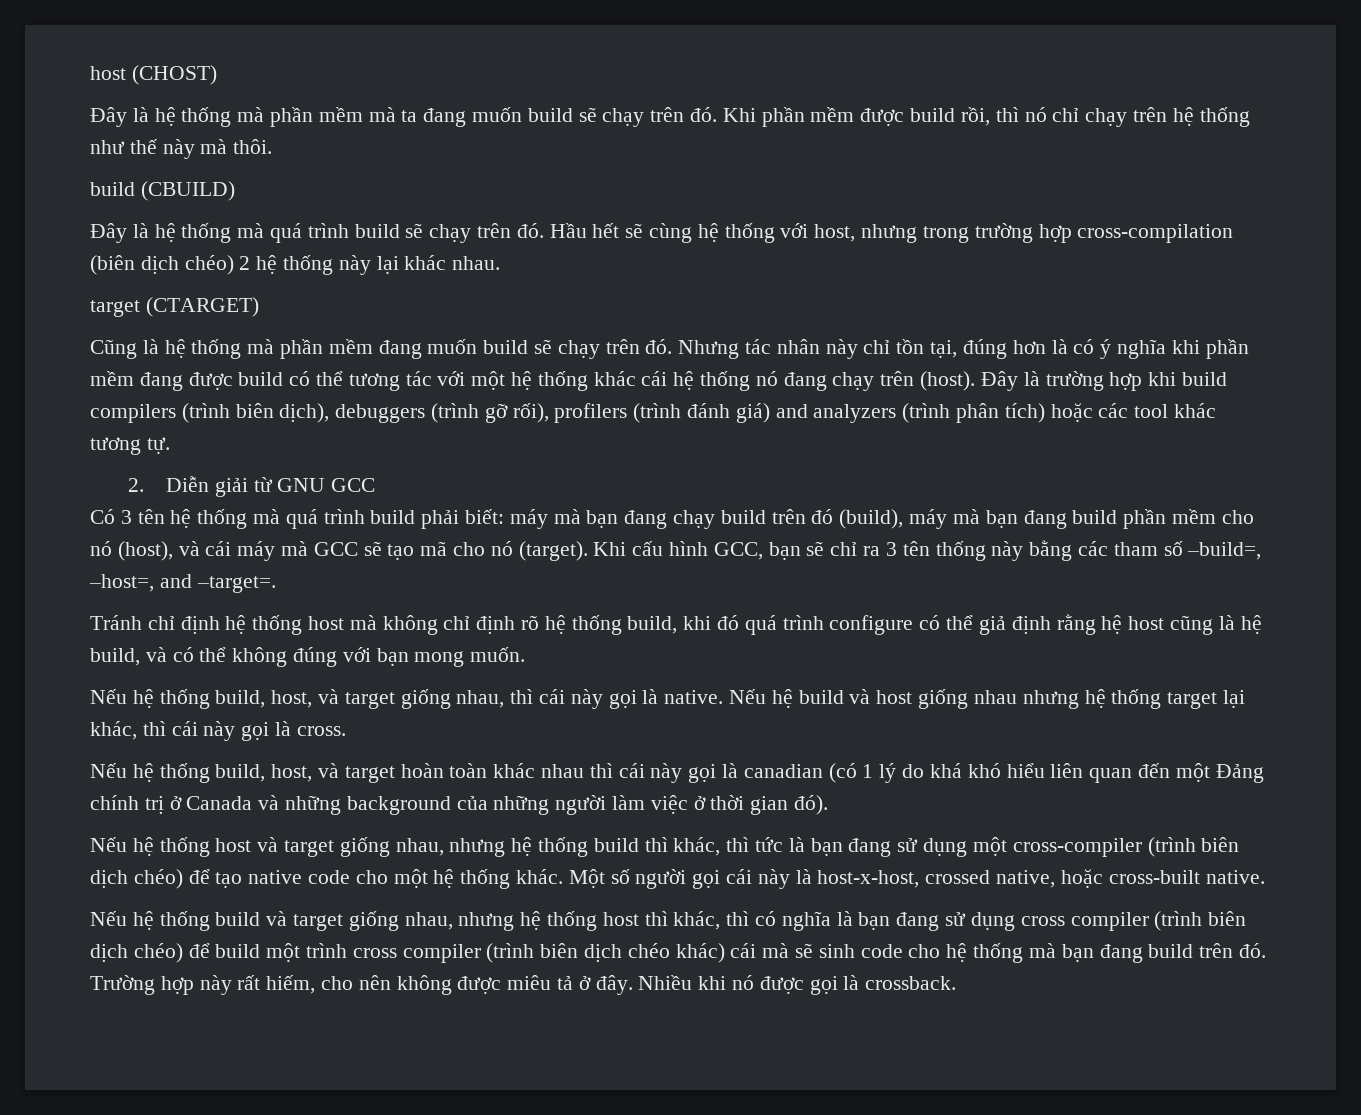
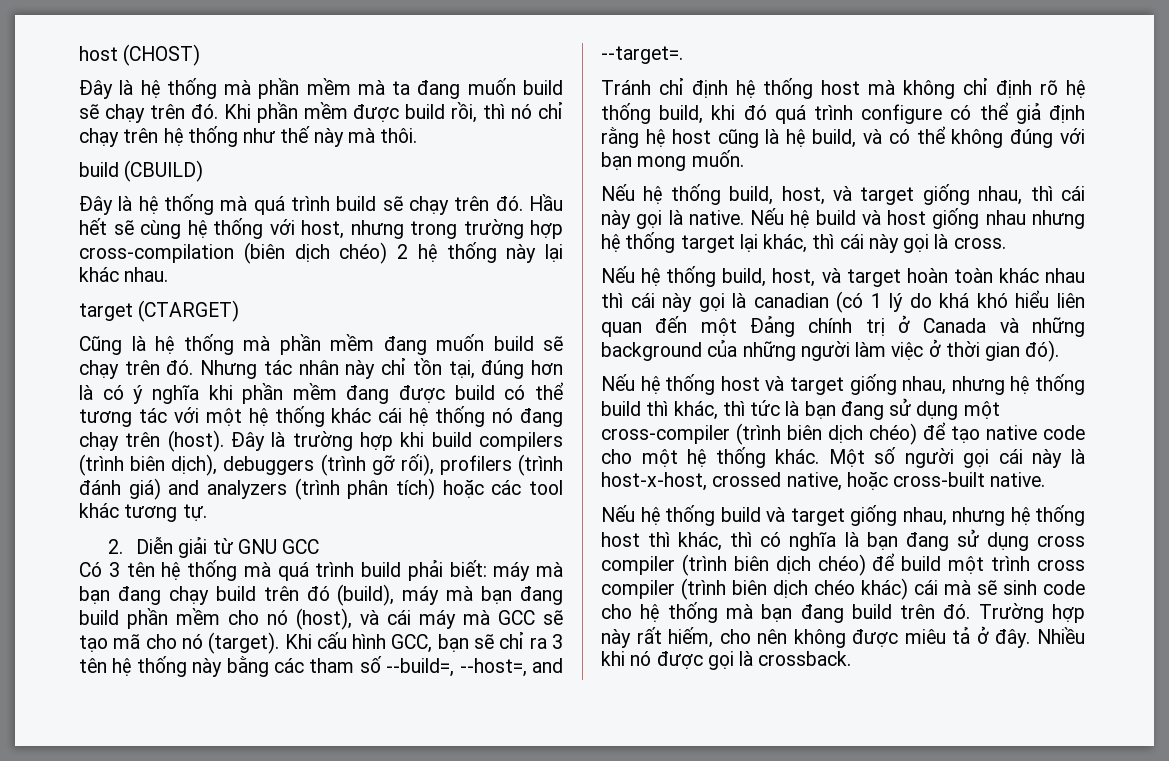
- Khi cấu hình GCC, bạn sẽ chỉ ra 3 tên thống này bằng các tham số –build=, –host=, and –target=.
+ Khi cấu hình GCC, bạn sẽ chỉ ra 3 tên hệ thống này bằng các tham số --build=, --host=, and --target=.

